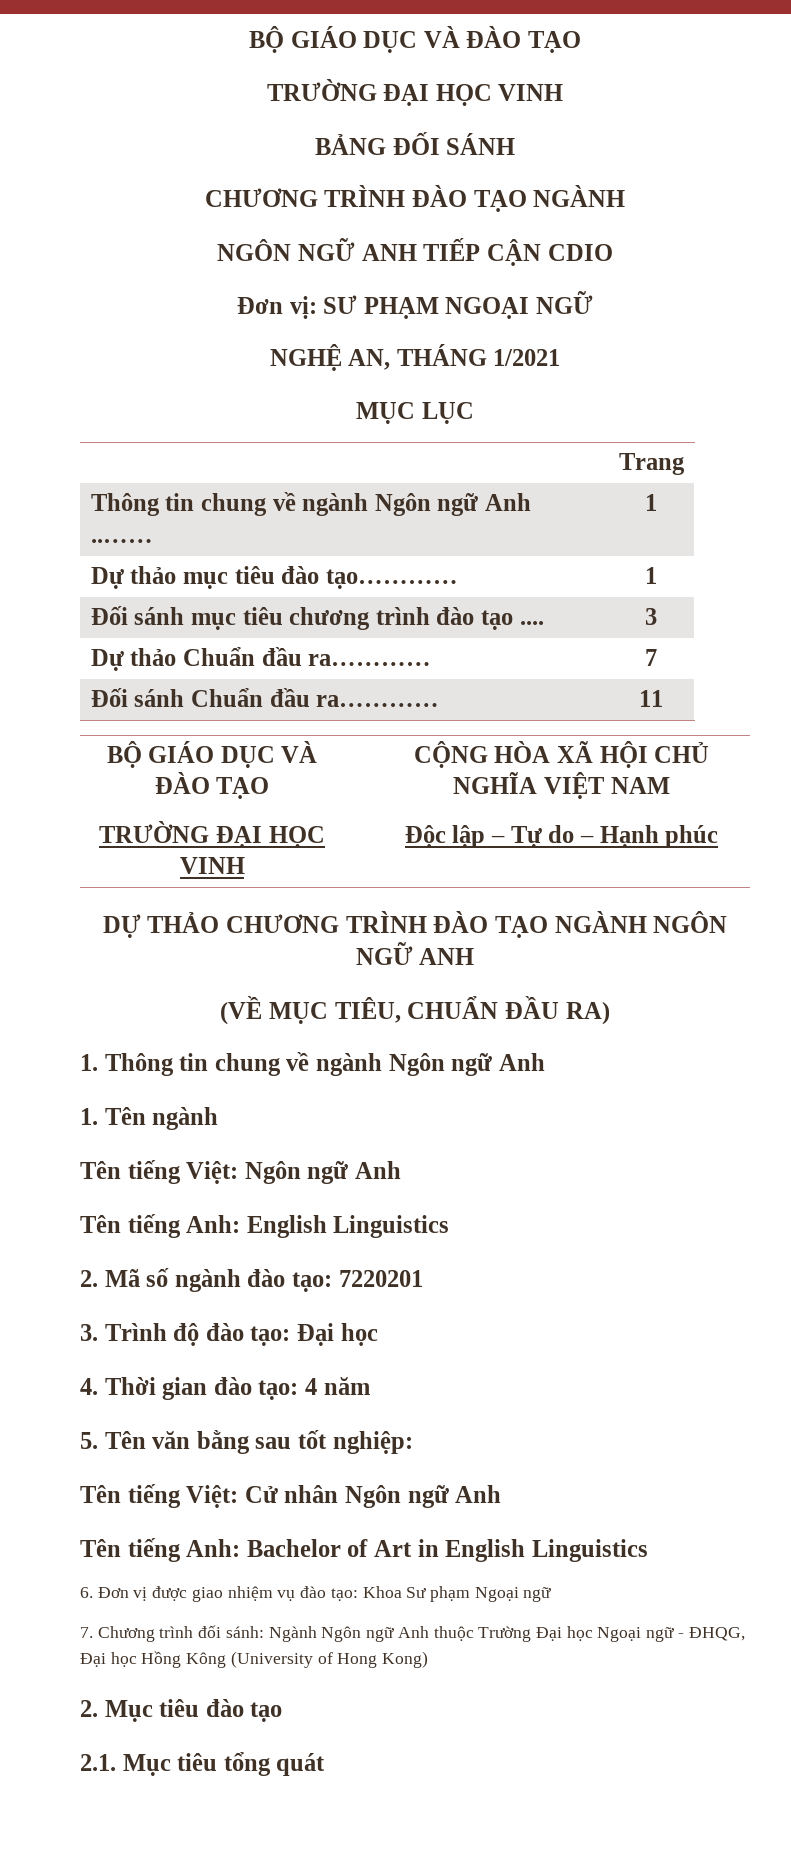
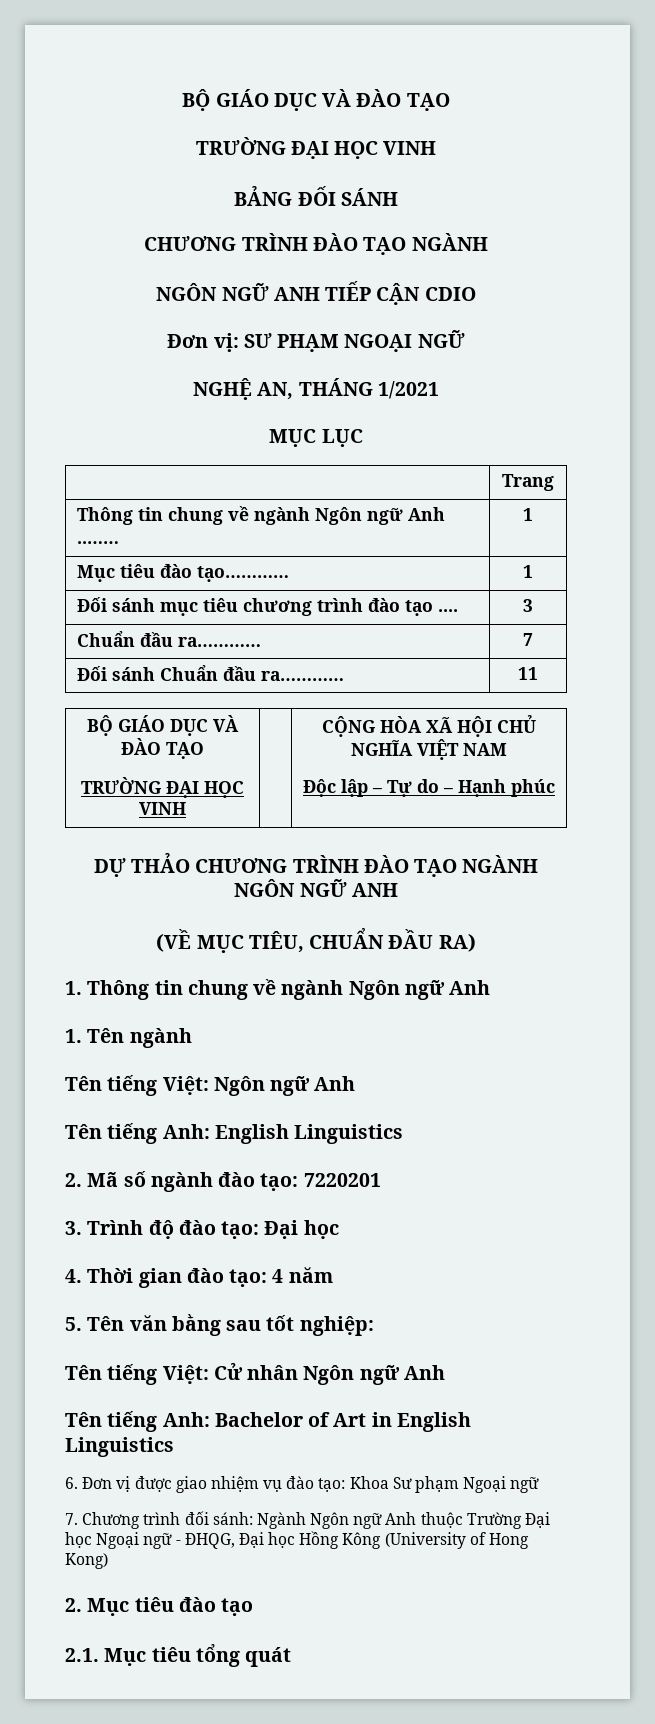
- Dự thảo mục tiêu đào tạo………… | 1
+ Mục tiêu đào tạo………… | 1
- Dự thảo Chuẩn đầu ra………… | 7
+ Chuẩn đầu ra………… | 7

